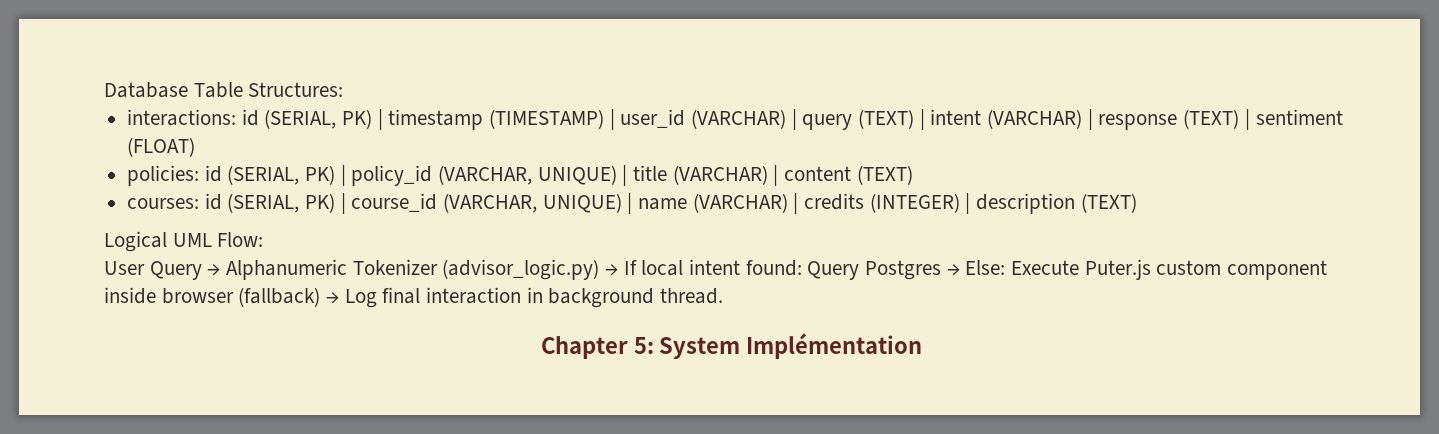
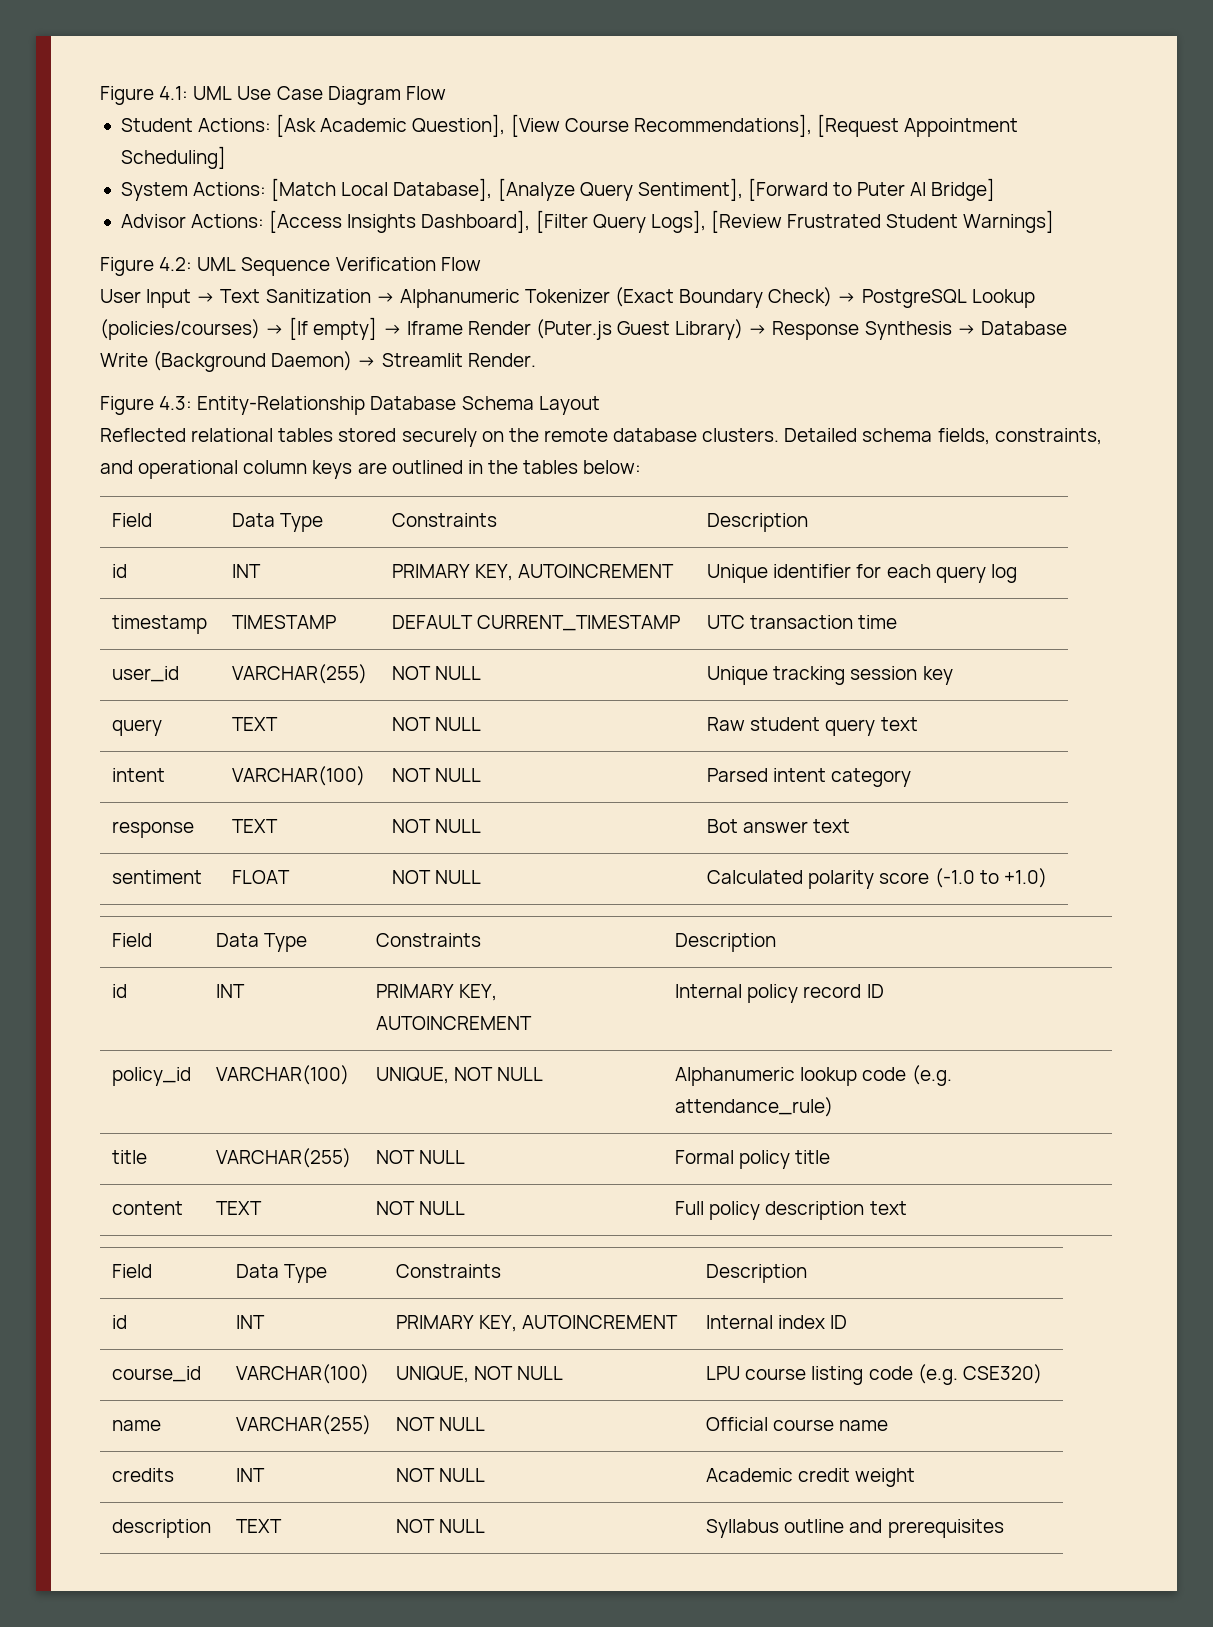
- Database Table Structures:
- interactions: id (SERIAL, PK) | timestamp (TIMESTAMP) | user_id (VARCHAR) | query (TEXT) | intent (VARCHAR) | response (TEXT) | sentiment (FLOAT)
- policies: id (SERIAL, PK) | policy_id (VARCHAR, UNIQUE) | title (VARCHAR) | content (TEXT)
- courses: id (SERIAL, PK) | course_id (VARCHAR, UNIQUE) | name (VARCHAR) | credits (INTEGER) | description (TEXT)
- Logical UML Flow:
- User Query → Alphanumeric Tokenizer (advisor_logic.py) → If local intent found: Query Postgres → Else: Execute Puter.js custom component inside browser (fallback) → Log final interaction in background thread.
- Chapter 5: System Implémentation
+ Figure 4.1: UML Use Case Diagram Flow
+ Student Actions: [Ask Academic Question], [View Course Recommendations], [Request Appointment Scheduling]
+ System Actions: [Match Local Database], [Analyze Query Sentiment], [Forward to Puter AI Bridge]
+ Advisor Actions: [Access Insights Dashboard], [Filter Query Logs], [Review Frustrated Student Warnings]
+ Figure 4.2: UML Sequence Verification Flow
+ User Input → Text Sanitization → Alphanumeric Tokenizer (Exact Boundary Check) → PostgreSQL Lookup (policies/courses) → [If empty] → Iframe Render (Puter.js Guest Library) → Response Synthesis → Database Write (Background Daemon) → Streamlit Render.
+ Figure 4.3: Entity-Relationship Database Schema Layout
+ Reflected relational tables stored securely on the remote database clusters. Detailed schema fields, constraints, and operational column keys are outlined in the tables below:
+ Field | Data Type | Constraints | Description
+ id | INT | PRIMARY KEY, AUTOINCREMENT | Unique identifier for each query log
+ timestamp | TIMESTAMP | DEFAULT CURRENT_TIMESTAMP | UTC transaction time
+ user_id | VARCHAR(255) | NOT NULL | Unique tracking session key
+ query | TEXT | NOT NULL | Raw student query text
+ intent | VARCHAR(100) | NOT NULL | Parsed intent category
+ response | TEXT | NOT NULL | Bot answer text
+ sentiment | FLOAT | NOT NULL | Calculated polarity score (-1.0 to +1.0)
+ Field | Data Type | Constraints | Description
+ id | INT | PRIMARY KEY, AUTOINCREMENT | Internal policy record ID
+ policy_id | VARCHAR(100) | UNIQUE, NOT NULL | Alphanumeric lookup code (e.g. attendance_rule)
+ title | VARCHAR(255) | NOT NULL | Formal policy title
+ content | TEXT | NOT NULL | Full policy description text
+ Field | Data Type | Constraints | Description
+ id | INT | PRIMARY KEY, AUTOINCREMENT | Internal index ID
+ course_id | VARCHAR(100) | UNIQUE, NOT NULL | LPU course listing code (e.g. CSE320)
+ name | VARCHAR(255) | NOT NULL | Official course name
+ credits | INT | NOT NULL | Academic credit weight
+ description | TEXT | NOT NULL | Syllabus outline and prerequisites

